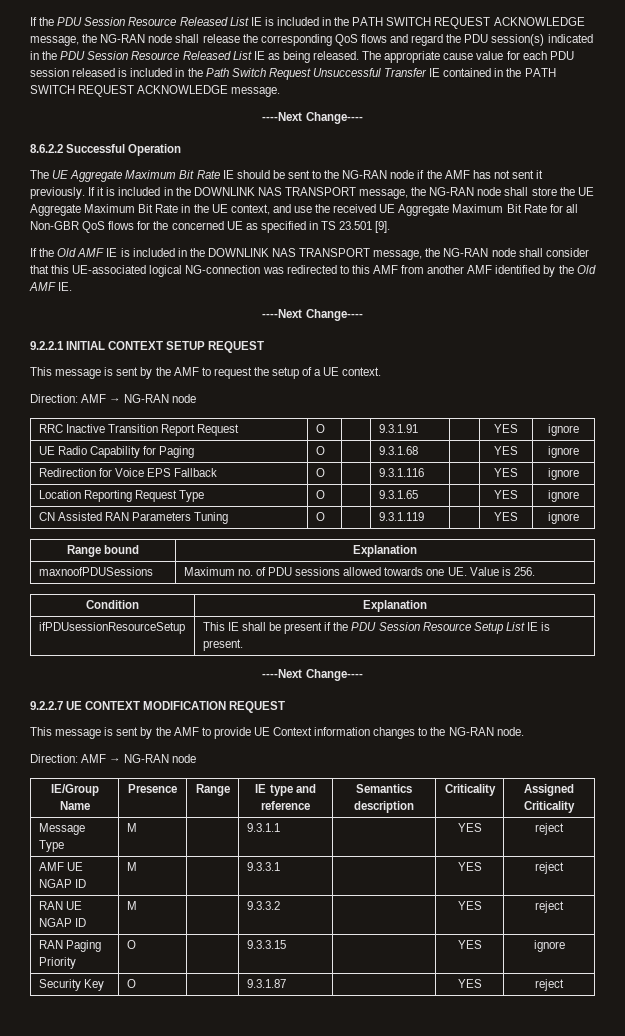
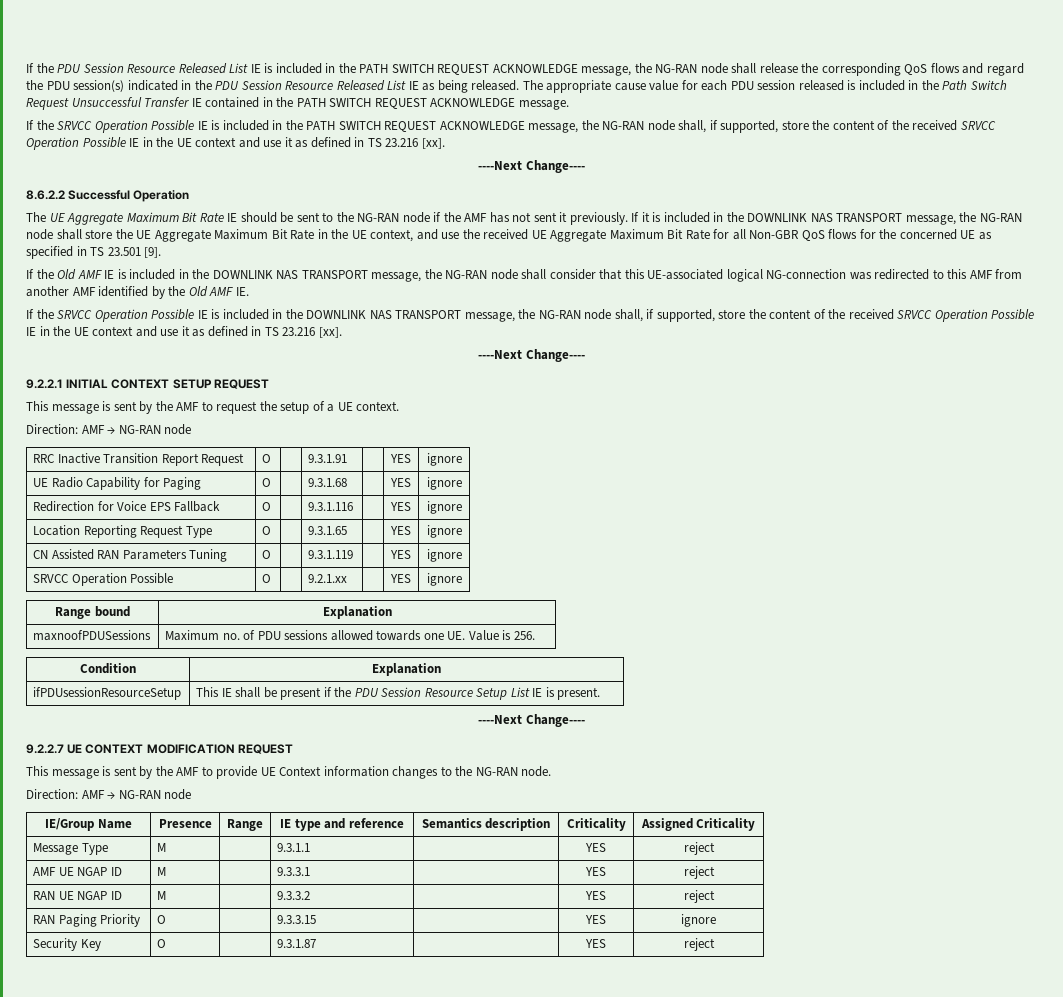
+ If the SRVCC Operation Possible IE is included in the PATH SWITCH REQUEST ACKNOWLEDGE message, the NG-RAN node shall, if supported, store the content of the received SRVCC Operation Possible IE in the UE context and use it as defined in TS 23.216 [xx].
+ If the SRVCC Operation Possible IE is included in the DOWNLINK NAS TRANSPORT message, the NG-RAN node shall, if supported, store the content of the received SRVCC Operation Possible IE in the UE context and use it as defined in TS 23.216 [xx].
+ SRVCC Operation Possible | O | | 9.2.1.xx | | YES | ignore

